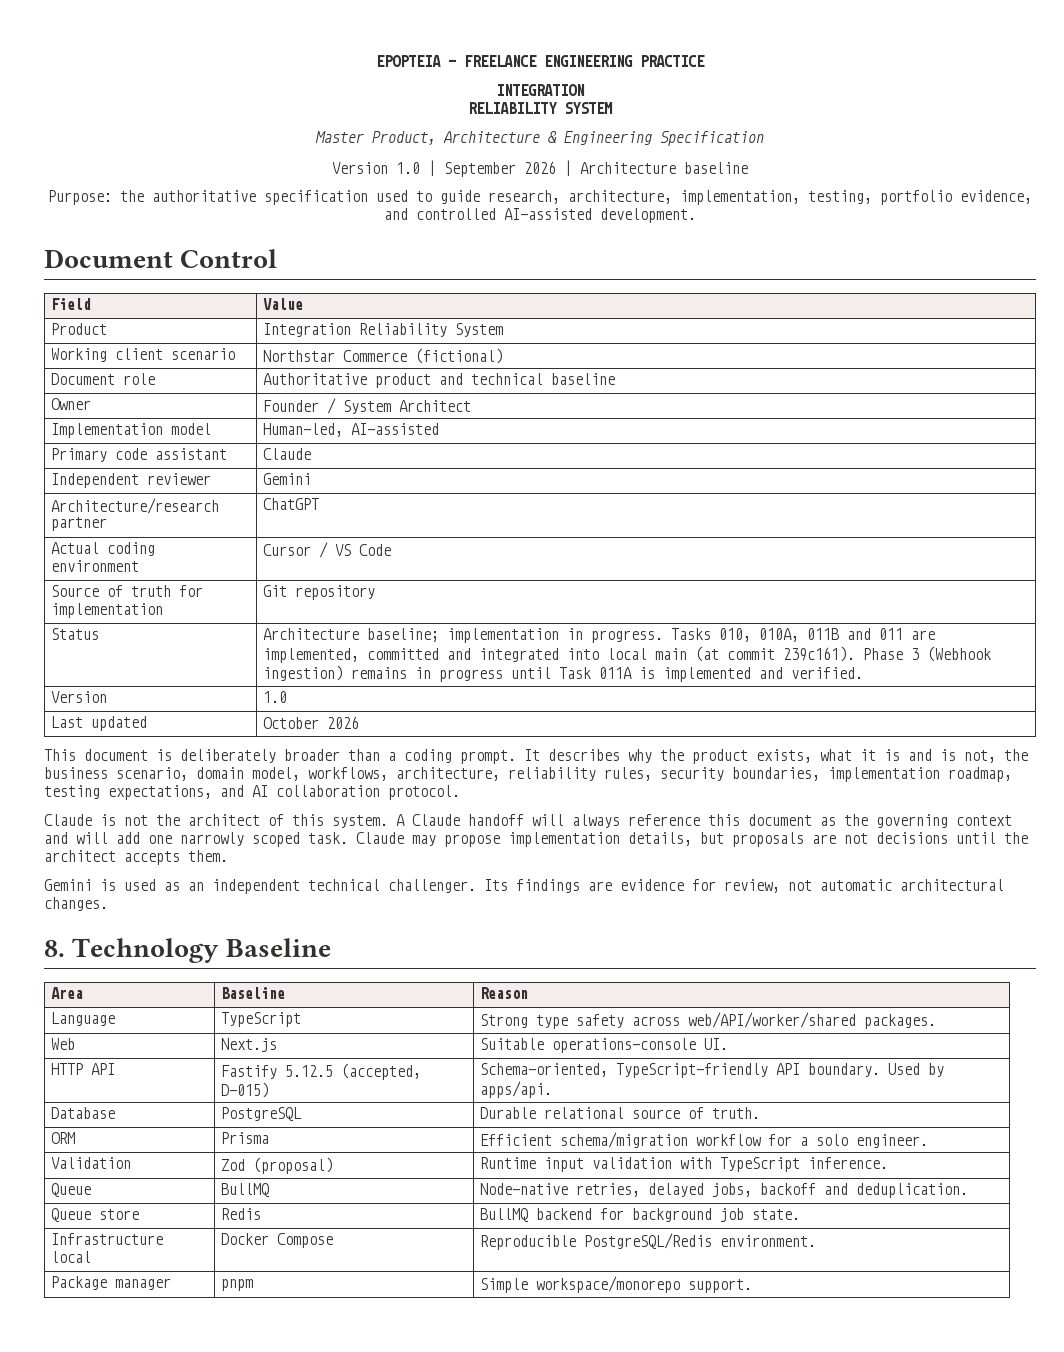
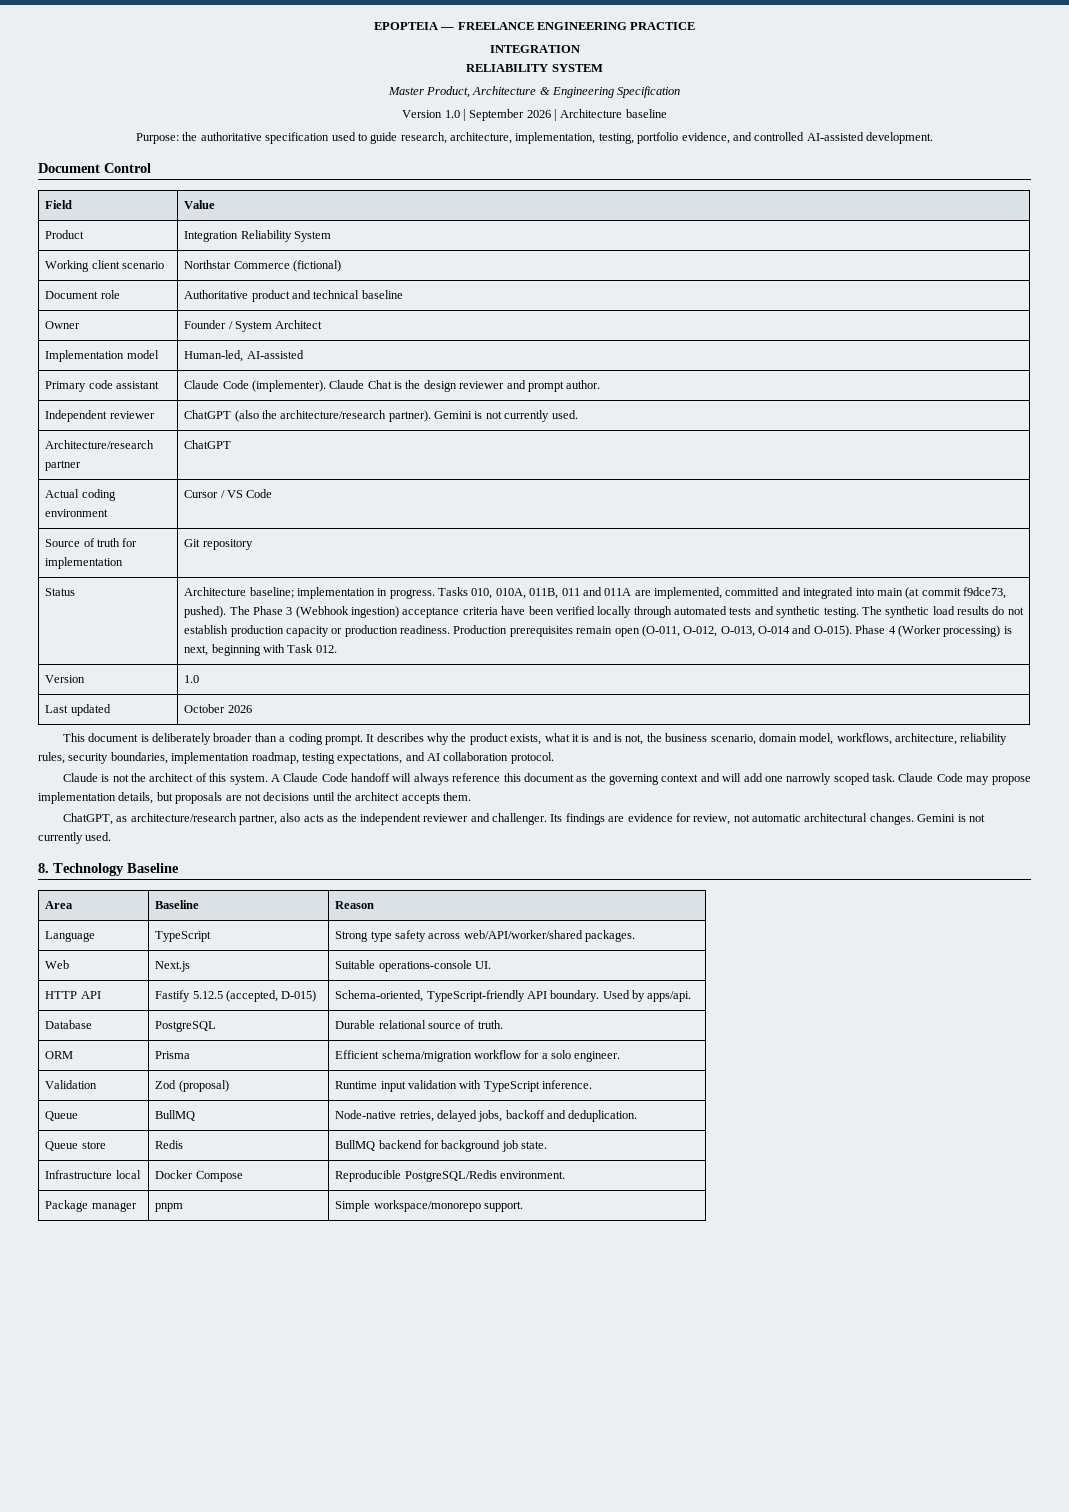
- Primary code assistant | Claude
- Independent reviewer | Gemini
+ Primary code assistant | Claude Code (implementer). Claude Chat is the design reviewer and prompt author.
+ Independent reviewer | ChatGPT (also the architecture/research partner). Gemini is not currently used.
- Tasks 010, 010A, 011B and 011 are implemented, committed and integrated into local main (at commit 239c161). Phase 3 (Webhook ingestion) remains in progress until Task 011A is implemented and verified.
+ Tasks 010, 010A, 011B, 011 and 011A are implemented, committed and integrated into main (at commit f9dce73, pushed). The Phase 3 (Webhook ingestion) acceptance criteria have been verified locally through automated tests and synthetic testing. The synthetic load results do not establish production capacity or production readiness. Production prerequisites remain open (O-011, O-012, O-013, O-014 and O-015). Phase 4 (Worker processing) is next, beginning with Task 012.
- A Claude handoff will always reference this document as the governing context and will add one narrowly scoped task.
+ A Claude Code handoff will always reference this document as the governing context and will add one narrowly scoped task.
- Claude may propose implementation details, but proposals are not decisions until the architect accepts them.
+ Claude Code may propose implementation details, but proposals are not decisions until the architect accepts them.
- Gemini is used as an independent technical challenger.
+ ChatGPT, as architecture/research partner, also acts as the independent reviewer and challenger.
- Its findings are evidence for review, not automatic architectural changes.
+ Its findings are evidence for review, not automatic architectural changes. Gemini is not currently used.

